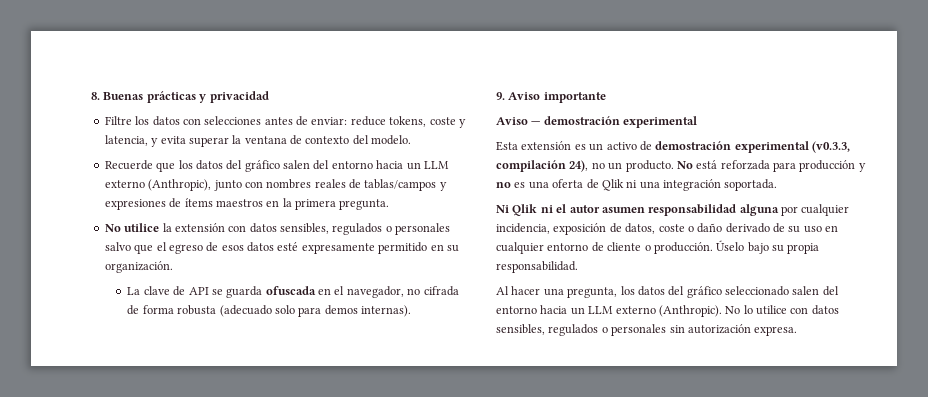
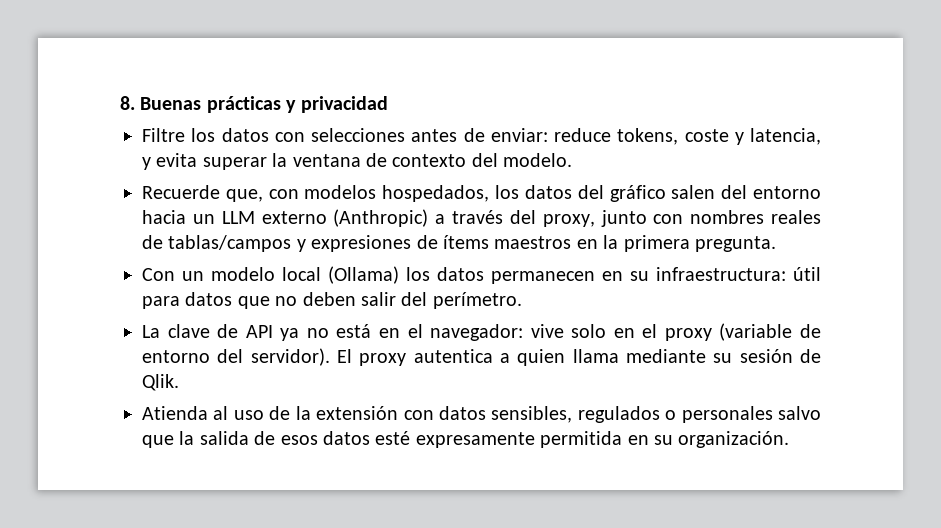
- Recuerde que los datos del gráfico salen del entorno hacia un LLM externo (Anthropic), junto con nombres reales de tablas/campos y expresiones de ítems maestros en la primera pregunta.
+ Recuerde que, con modelos hospedados, los datos del gráfico salen del entorno hacia un LLM externo (Anthropic) a través del proxy, junto con nombres reales de tablas/campos y expresiones de ítems maestros en la primera pregunta.
- No utilice la extensión con datos sensibles, regulados o personales salvo que el egreso de esos datos esté expresamente permitido en su organización.
+ Con un modelo local (Ollama) los datos permanecen en su infraestructura: útil para datos que no deben salir del perímetro.
+ La clave de API ya no está en el navegador: vive solo en el proxy (variable de entorno del servidor). El proxy autentica a quien llama mediante su sesión de Qlik.
+ Atienda al uso de la extensión con datos sensibles, regulados o personales salvo que la salida de esos datos esté expresamente permitida en su organización.
- La clave de API se guarda ofuscada en el navegador, no cifrada de forma robusta (adecuado solo para demos internas).
- 9. Aviso importante
- Aviso — demostración experimental
- Esta extensión es un activo de demostración experimental (v0.3.3, compilación 24), no un producto. No está reforzada para producción y no es una oferta de Qlik ni una integración soportada.
- Ni Qlik ni el autor asumen responsabilidad alguna por cualquier incidencia, exposición de datos, coste o daño derivado de su uso en cualquier entorno de cliente o producción. Úselo bajo su propia responsabilidad.
- Al hacer una pregunta, los datos del gráfico seleccionado salen del entorno hacia un LLM externo (Anthropic). No lo utilice con datos sensibles, regulados o personales sin autorización expresa.

